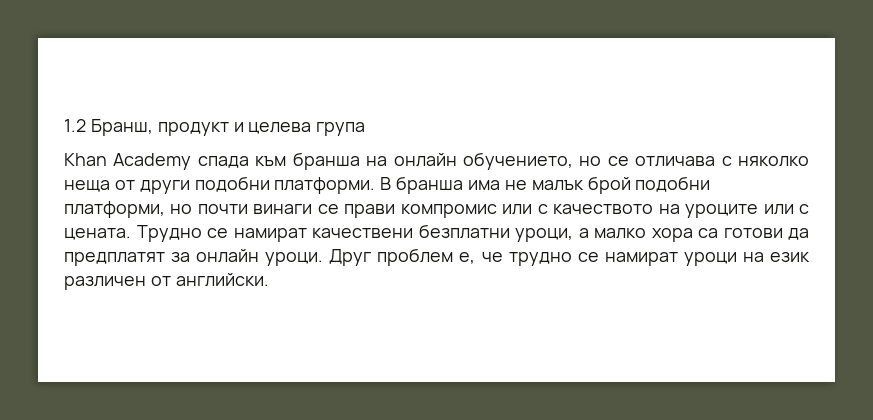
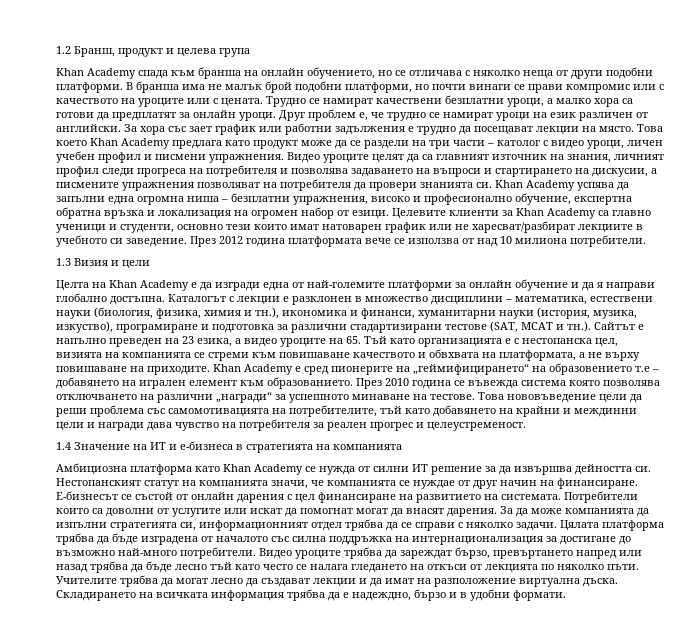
+ За хора със зает график или работни задължения е трудно да посещават лекции на място. Това което Khan Academy предлага като продукт може да се раздели на три части – католог с видео уроци, личен учебен профил и писмени упражнения. Видео уроците целят да са главният източник на знания, личният профил следи прогреса на потребителя и позволява задаването на въпроси и стартирането на дискусии, а писмените упражнения позволяват на потребителя да провери знанията си. Khan Academy успява да запълни една огромна ниша – безплатни упражнения, високо и професионално обучение, експертна обратна връзка и локализация на огромен набор от езици. Целевите клиенти за Khan Academy са главно ученици и студенти, основно тези които имат натоварен график или не харесват/разбират лекциите в учебното си заведение. През 2012 година платформата вече се използва от над 10 милиона потребители.
+ 1.3 Визия и цели
+ Целта на Khan Academy е да изгради една от най-големите платформи за онлайн обучение и да я направи глобално достъпна. Каталогът с лекции е разклонен в множество дисциплини – математика, естествени науки (биология, физика, химия и тн.), икономика и финанси, хуманитарни науки (история, музика, изкуство), програмиране и подготовка за различни стадартизирани тестове (SAT, MCAT и тн.). Сайтът е напълно преведен на 23 езика, а видео уроците на 65. Тъй като организацията е с нестопанска цел, визията на компанията се стреми към повишаване качеството и обвхвата на платформата, а не върху повишаване на приходите. Khan Academy е сред пионерите на „геймифицирането“ на образовението т.е – добавянето на игрален елемент към образованието. През 2010 година се въвежда система която позволява отключването на различни „награди“ за успешното минаване на тестове. Това нововъведение цели да реши проблема със самомотивацията на потребителите, тъй като добавянето на крайни и междинни цели и награди дава чувство на потребителя за реален прогрес и целеустременост.
+ 1.4 Значение на ИТ и е-бизнеса в стратегията на компанията
+ Амбициозна платформа като Khan Academy се нужда от силни ИТ решение за да извършва дейността си. Нестопанският статут на компанията значи, че компанията се нуждае от друг начин на финансиране. Е-бизнесът се състой от онлайн дарения с цел финансиране на развитието на системата. Потребители които са доволни от услугите или искат да помогнат могат да внасят дарения. За да може компанията да изпълни стратегията си, информационният отдел трябва да се справи с няколко задачи. Цялата платформа трябва да бъде изградена от началото със силна поддръжка на интернационализация за достигане до възможно най-много потребители. Видео уроците трябва да зареждат бързо, превъртането напред или назад трябва да бъде лесно тъй като често се налага гледането на откъси от лекцията по няколко пъти. Учителите трябва да могат лесно да създават лекции и да имат на разположение виртуална дъска. Складирането на всичката информация трябва да е надеждно, бързо и в удобни формати.

